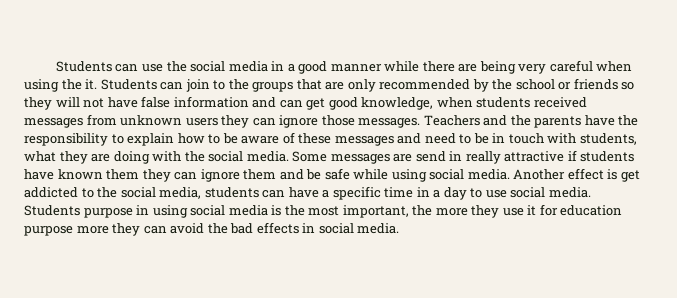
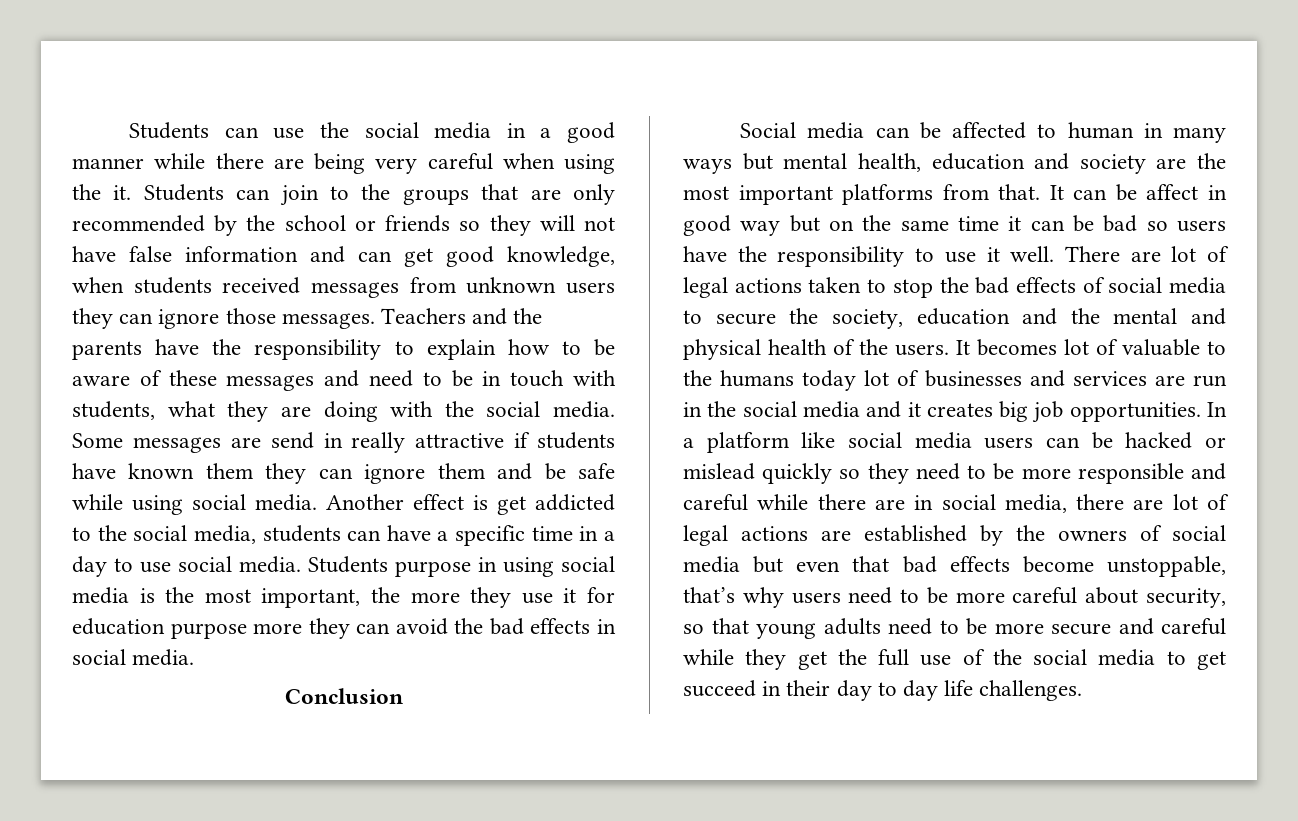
+ Conclusion
+ Social media can be affected to human in many ways but mental health, education and society are the most important platforms from that. It can be affect in good way but on the same time it can be bad so users have the responsibility to use it well. There are lot of legal actions taken to stop the bad effects of social media to secure the society, education and the mental and physical health of the users. It becomes lot of valuable to the humans today lot of businesses and services are run in the social media and it creates big job opportunities. In a platform like social media users can be hacked or mislead quickly so they need to be more responsible and careful while there are in social media, there are lot of legal actions are established by the owners of social media but even that bad effects become unstoppable, that’s why users need to be more careful about security, so that young adults need to be more secure and careful while they get the full use of the social media to get succeed in their day to day life challenges.

